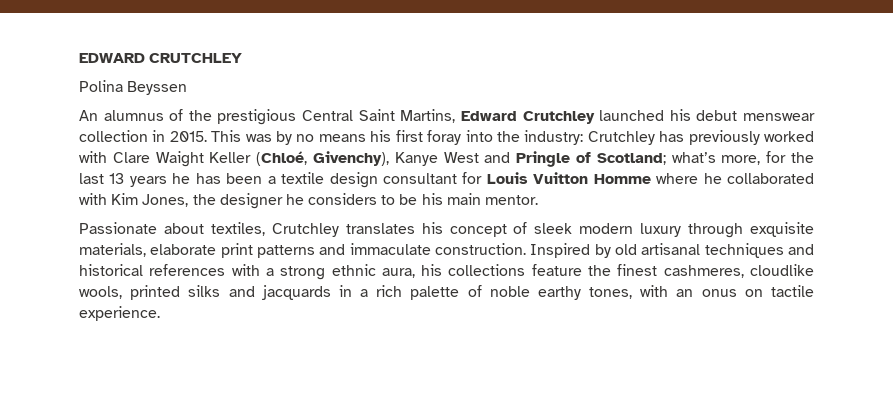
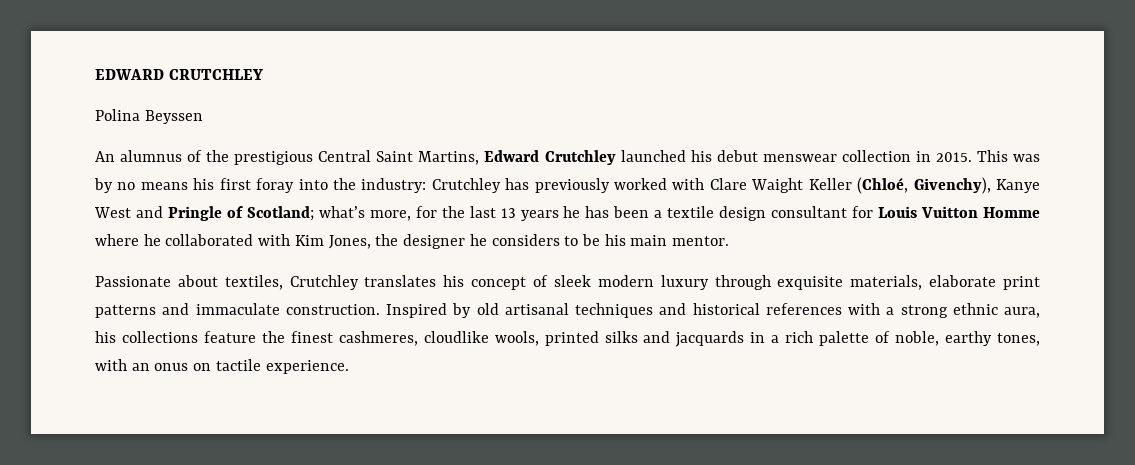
- Inspired by old artisanal techniques and historical references with a strong ethnic aura, his collections feature the finest cashmeres, cloudlike wools, printed silks and jacquards in a rich palette of noble earthy tones, with an onus on tactile experience.
+ Inspired by old artisanal techniques and historical references with a strong ethnic aura, his collections feature the finest cashmeres, cloudlike wools, printed silks and jacquards in a rich palette of noble, earthy tones, with an onus on tactile experience.

